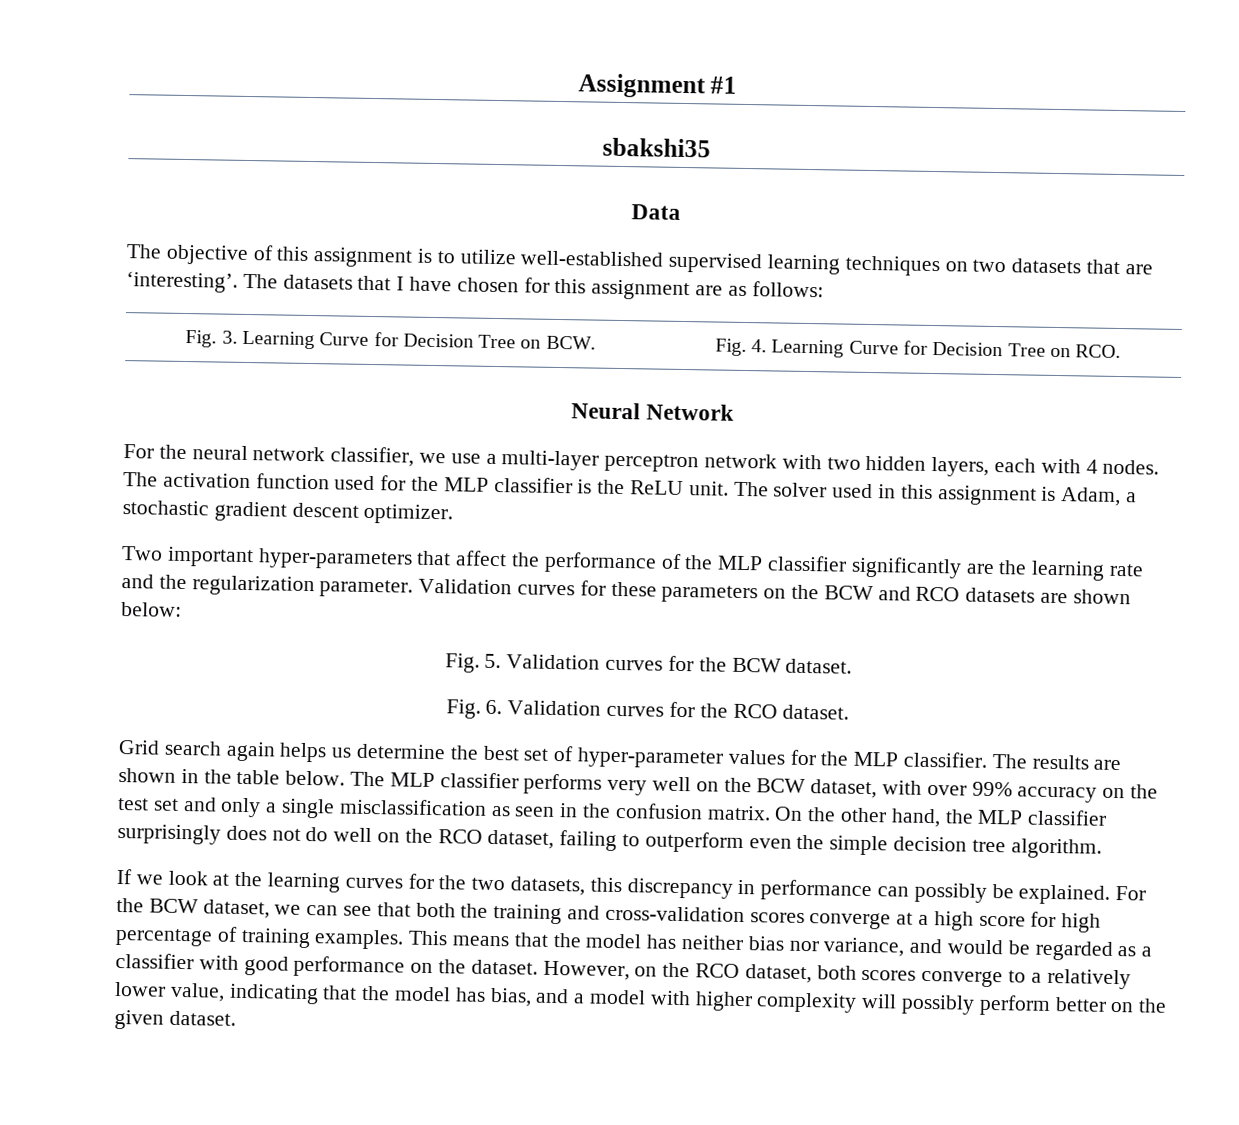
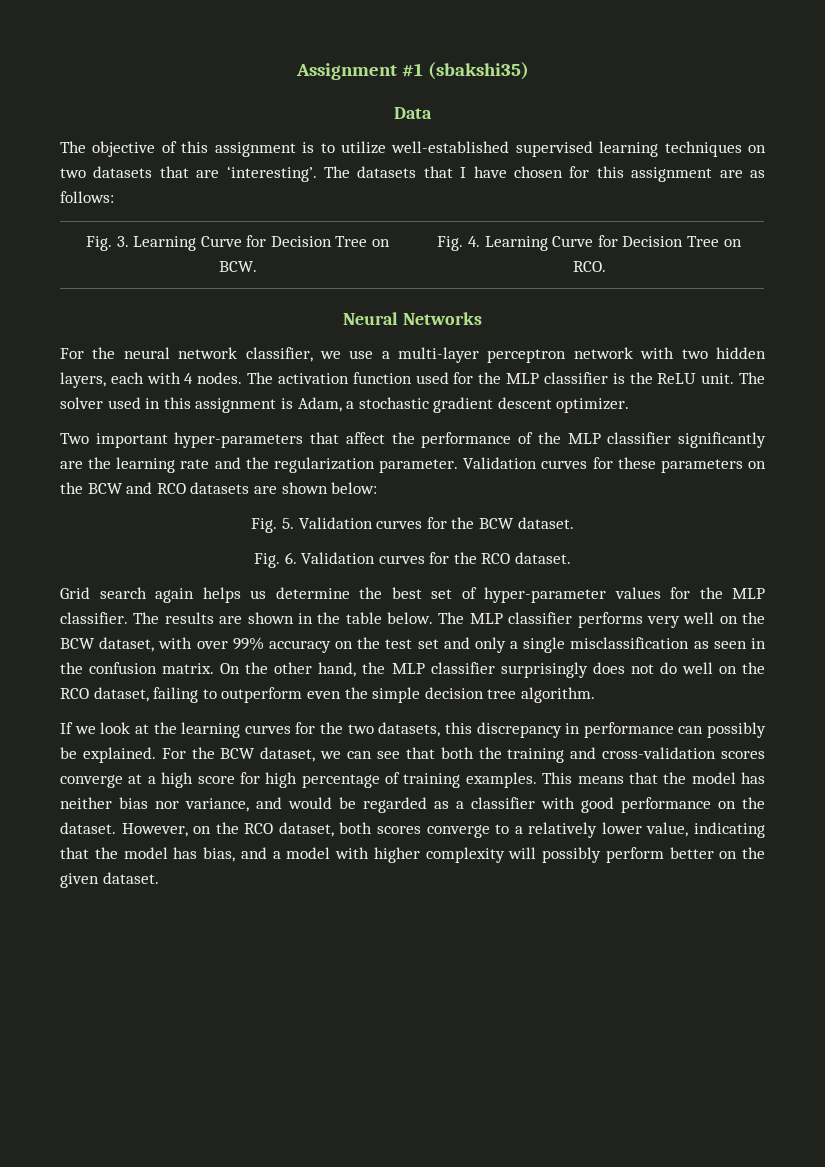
- Assignment #1
- sbakshi35
+ Assignment #1 (sbakshi35)
- Neural Network
+ Neural Networks

